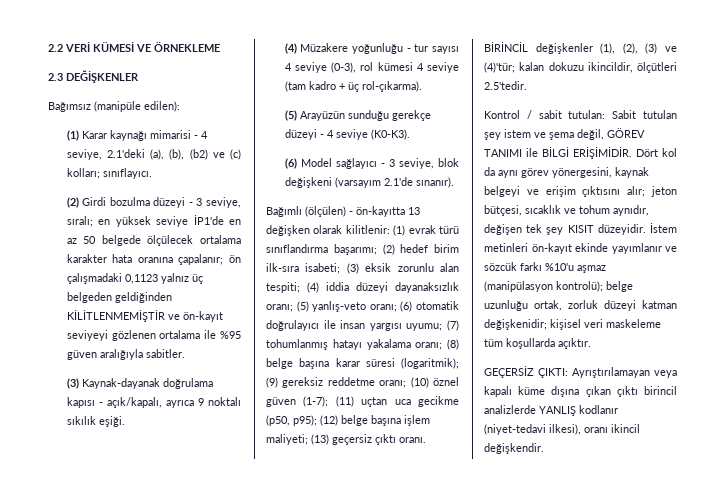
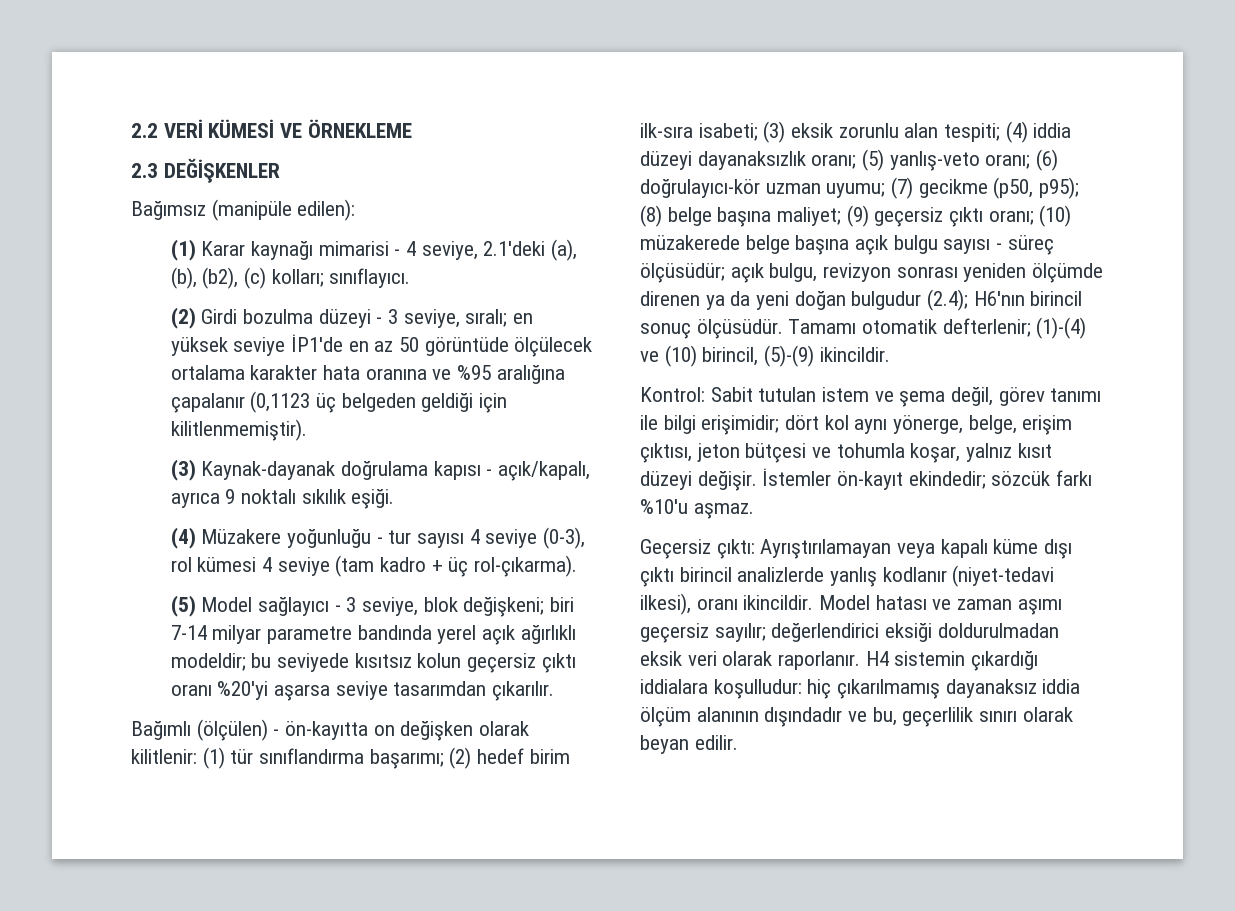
- (1) Karar kaynağı mimarisi - 4 seviye, 2.1'deki (a), (b), (b2) ve (c) kolları; sınıflayıcı.
+ (1) Karar kaynağı mimarisi - 4 seviye, 2.1'deki (a), (b), (b2), (c) kolları; sınıflayıcı.
- (2) Girdi bozulma düzeyi - 3 seviye, sıralı; en yüksek seviye İP1'de en az 50 belgede ölçülecek ortalama karakter hata oranına çapalanır; ön çalışmadaki 0,1123 yalnız üç belgeden geldiğinden KİLİTLENMEMİŞTİR ve ön-kayıt seviyeyi gözlenen ortalama ile %95 güven aralığıyla sabitler.
+ (2) Girdi bozulma düzeyi - 3 seviye, sıralı; en yüksek seviye İP1'de en az 50 görüntüde ölçülecek ortalama karakter hata oranına ve %95 aralığına çapalanır (0,1123 üç belgeden geldiği için kilitlenmemiştir).
- (5) Arayüzün sunduğu gerekçe düzeyi - 4 seviye (K0-K3).
- (6) Model sağlayıcı - 3 seviye, blok değişkeni (varsayım 2.1'de sınanır).
+ (5) Model sağlayıcı - 3 seviye, blok değişkeni; biri 7-14 milyar parametre bandında yerel açık ağırlıklı modeldir; bu seviyede kısıtsız kolun geçersiz çıktı oranı %20'yi aşarsa seviye tasarımdan çıkarılır.
- Bağımlı (ölçülen) - ön-kayıtta 13 değişken olarak kilitlenir: (1) evrak türü sınıflandırma başarımı; (2) hedef birim ilk-sıra isabeti; (3) eksik zorunlu alan tespiti; (4) iddia düzeyi dayanaksızlık oranı; (5) yanlış-veto oranı; (6) otomatik doğrulayıcı ile insan yargısı uyumu; (7) tohumlanmış hatayı yakalama oranı; (8) belge başına karar süresi (logaritmik); (9) gereksiz reddetme oranı; (10) öznel güven (1-7); (11) uçtan uca gecikme (p50, p95); (12) belge başına işlem maliyeti; (13) geçersiz çıktı oranı. BİRİNCİL değişkenler (1), (2), (3) ve (4)'tür; kalan dokuzu ikincildir, ölçütleri 2.5'tedir.
- Kontrol / sabit tutulan: Sabit tutulan şey istem ve şema değil, GÖREV TANIMI ile BİLGİ ERİŞİMİDİR. Dört kol da aynı görev yönergesini, kaynak belgeyi ve erişim çıktısını alır; jeton bütçesi, sıcaklık ve tohum aynıdır, değişen tek şey KISIT düzeyidir. İstem metinleri ön-kayıt ekinde yayımlanır ve sözcük farkı %10'u aşmaz (manipülasyon kontrolü); belge uzunluğu ortak, zorluk düzeyi katman değişkenidir; kişisel veri maskeleme tüm koşullarda açıktır.
- GEÇERSİZ ÇIKTI: Ayrıştırılamayan veya kapalı küme dışına çıkan çıktı birincil analizlerde YANLIŞ kodlanır (niyet-tedavi ilkesi), oranı ikincil değişkendir.
+ Bağımlı (ölçülen) - ön-kayıtta on değişken olarak kilitlenir: (1) tür sınıflandırma başarımı; (2) hedef birim ilk-sıra isabeti; (3) eksik zorunlu alan tespiti; (4) iddia düzeyi dayanaksızlık oranı; (5) yanlış-veto oranı; (6) doğrulayıcı-kör uzman uyumu; (7) gecikme (p50, p95); (8) belge başına maliyet; (9) geçersiz çıktı oranı; (10) müzakerede belge başına açık bulgu sayısı - süreç ölçüsüdür; açık bulgu, revizyon sonrası yeniden ölçümde direnen ya da yeni doğan bulgudur (2.4); H6'nın birincil sonuç ölçüsüdür. Tamamı otomatik defterlenir; (1)-(4) ve (10) birincil, (5)-(9) ikincildir.
+ Kontrol: Sabit tutulan istem ve şema değil, görev tanımı ile bilgi erişimidir; dört kol aynı yönerge, belge, erişim çıktısı, jeton bütçesi ve tohumla koşar, yalnız kısıt düzeyi değişir. İstemler ön-kayıt ekindedir; sözcük farkı %10'u aşmaz.
+ Geçersiz çıktı: Ayrıştırılamayan veya kapalı küme dışı çıktı birincil analizlerde yanlış kodlanır (niyet-tedavi ilkesi), oranı ikincildir. Model hatası ve zaman aşımı geçersiz sayılır; değerlendirici eksiği doldurulmadan eksik veri olarak raporlanır. H4 sistemin çıkardığı iddialara koşulludur: hiç çıkarılmamış dayanaksız iddia ölçüm alanının dışındadır ve bu, geçerlilik sınırı olarak beyan edilir.

